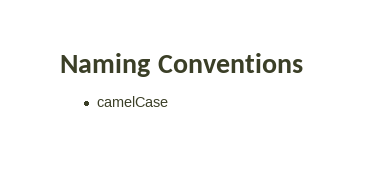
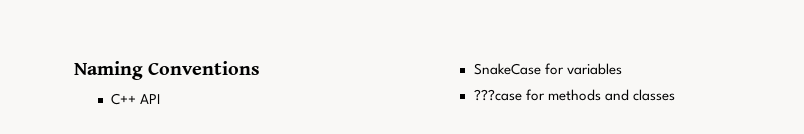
- camelCase
+ C++ API
+ SnakeCase for variables
+ ???case for methods and classes

